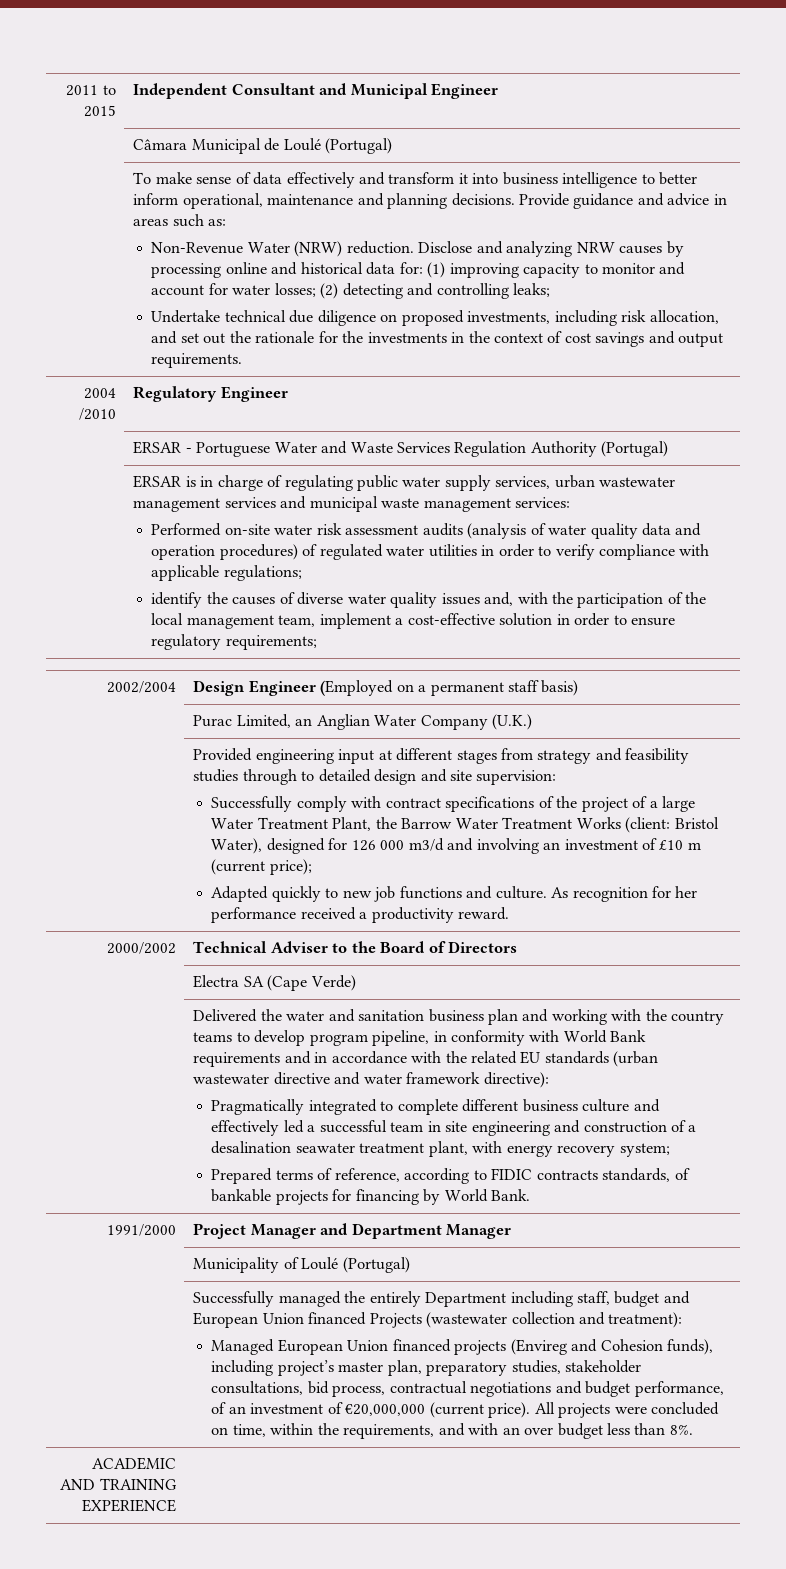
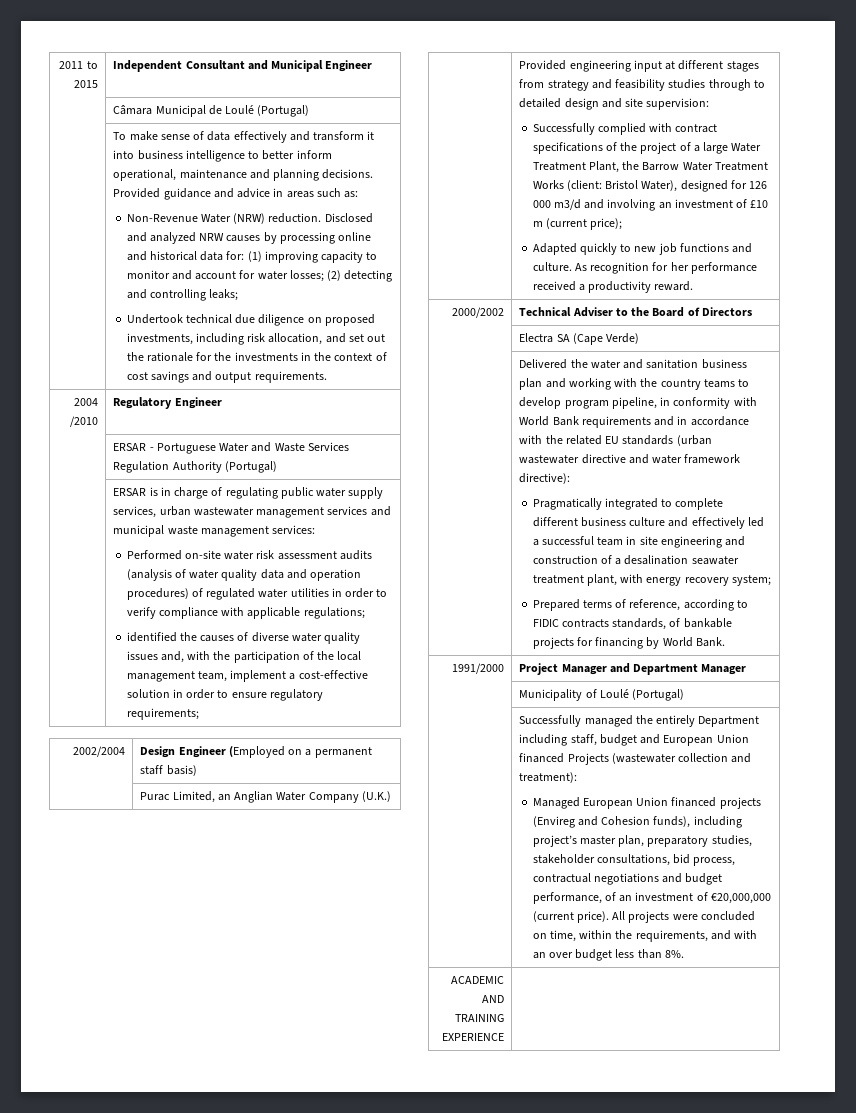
- Provide guidance and advice in areas such as:
+ Provided guidance and advice in areas such as:
- Disclose and analyzing NRW causes by processing online and historical data for: (1) improving capacity to monitor and account for water losses; (2) detecting and controlling leaks;
+ Disclosed and analyzed NRW causes by processing online and historical data for: (1) improving capacity to monitor and account for water losses; (2) detecting and controlling leaks;
- Undertake technical due diligence on proposed investments, including risk allocation, and set out the rationale for the investments in the context of cost savings and output requirements.
+ Undertook technical due diligence on proposed investments, including risk allocation, and set out the rationale for the investments in the context of cost savings and output requirements.
- identify the causes of diverse water quality issues and, with the participation of the local management team, implement a cost-effective solution in order to ensure regulatory requirements;
+ identified the causes of diverse water quality issues and, with the participation of the local management team, implement a cost-effective solution in order to ensure regulatory requirements;
- Successfully comply with contract specifications of the project of a large Water Treatment Plant, the Barrow Water Treatment Works (client: Bristol Water), designed for 126 000 m3/d and involving an investment of £10 m (current price);
+ Successfully complied with contract specifications of the project of a large Water Treatment Plant, the Barrow Water Treatment Works (client: Bristol Water), designed for 126 000 m3/d and involving an investment of £10 m (current price);

